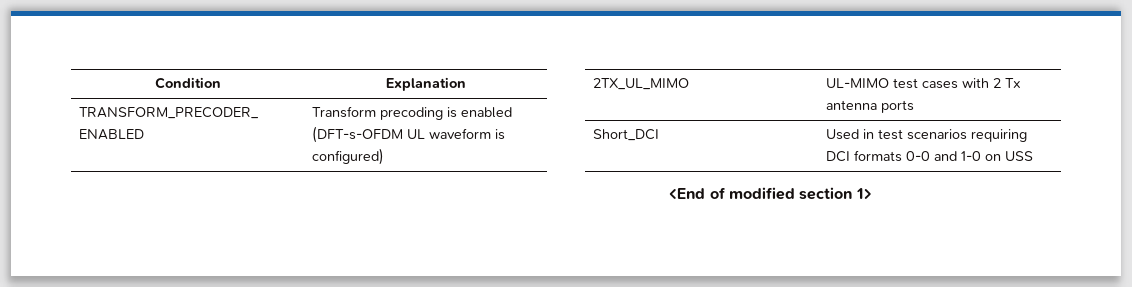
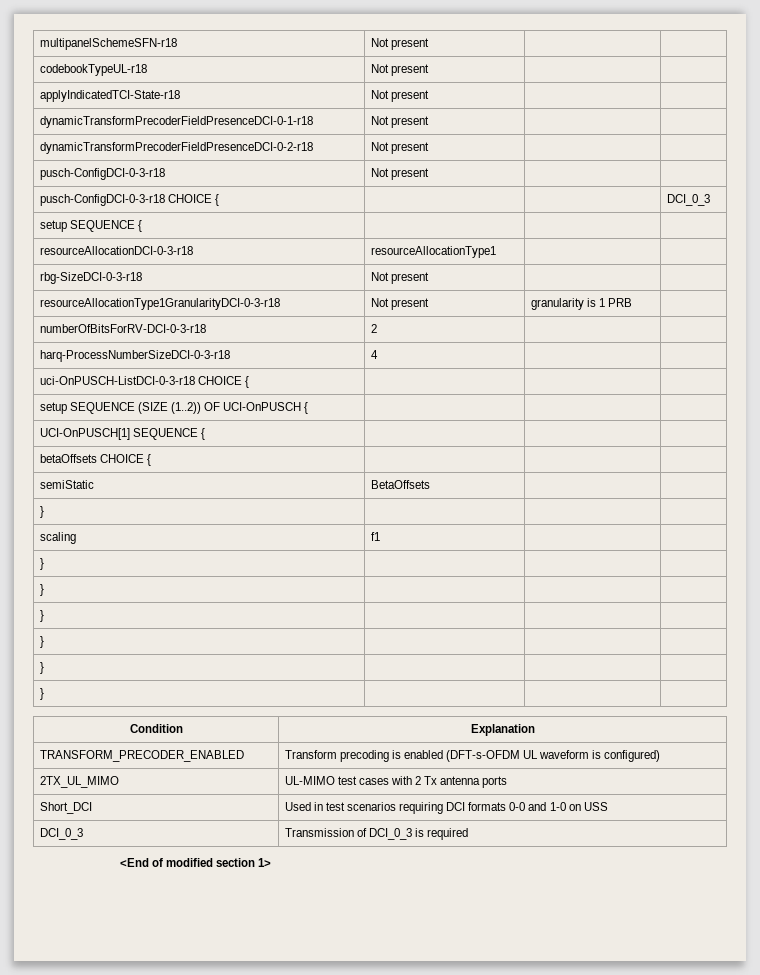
+ multipanelSchemeSFN-r18 | Not present | |
+ codebookTypeUL-r18 | Not present | |
+ applyIndicatedTCI-State-r18 | Not present | |
+ dynamicTransformPrecoderFieldPresenceDCI-0-1-r18 | Not present | |
+ dynamicTransformPrecoderFieldPresenceDCI-0-2-r18 | Not present | |
+ pusch-ConfigDCI-0-3-r18 | Not present | |
+ pusch-ConfigDCI-0-3-r18 CHOICE { | | | DCI_0_3
+ setup SEQUENCE { | | |
+ resourceAllocationDCI-0-3-r18 | resourceAllocationType1 | |
+ rbg-SizeDCI-0-3-r18 | Not present | |
+ resourceAllocationType1GranularityDCI-0-3-r18 | Not present | granularity is 1 PRB |
+ numberOfBitsForRV-DCI-0-3-r18 | 2 | |
+ harq-ProcessNumberSizeDCI-0-3-r18 | 4 | |
+ uci-OnPUSCH-ListDCI-0-3-r18 CHOICE { | | |
+ setup SEQUENCE (SIZE (1..2)) OF UCI-OnPUSCH { | | |
+ UCI-OnPUSCH[1] SEQUENCE { | | |
+ betaOffsets CHOICE { | | |
+ semiStatic | BetaOffsets | |
+ } | | |
+ scaling | f1 | |
+ } | | |
+ } | | |
+ } | | |
+ } | | |
+ } | | |
+ } | | |
+ DCI_0_3 | Transmission of DCI_0_3 is required

